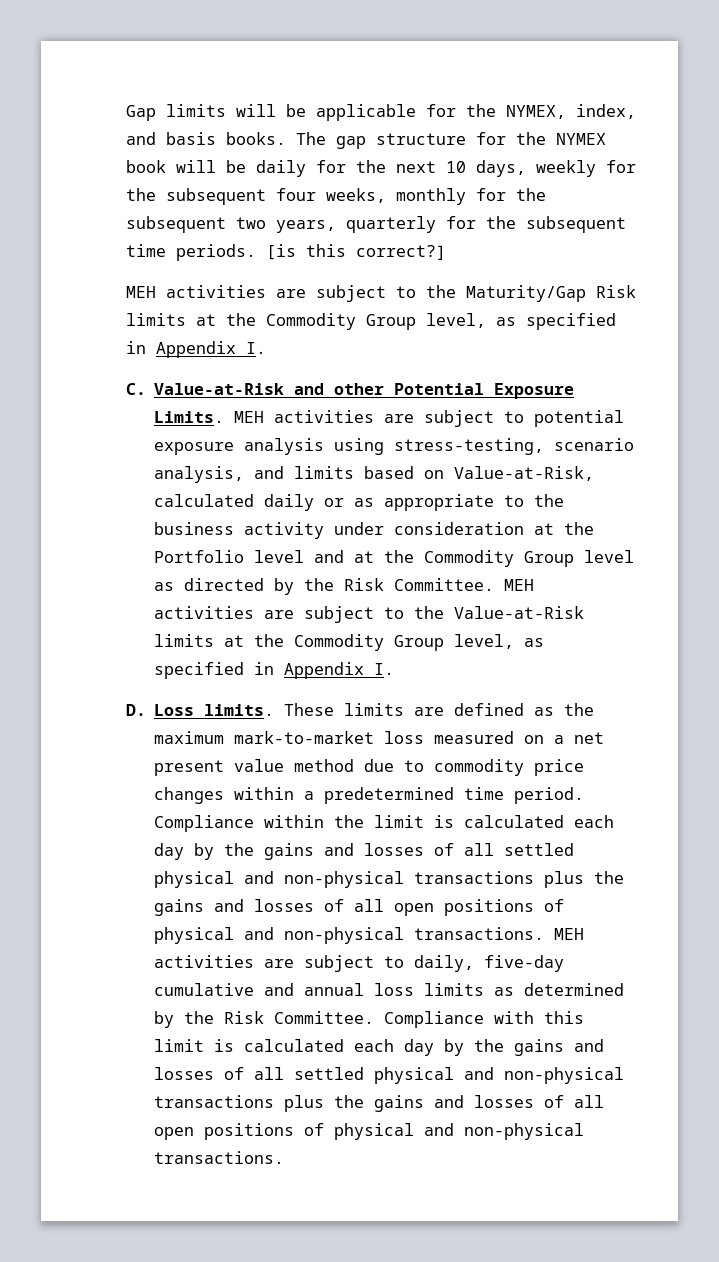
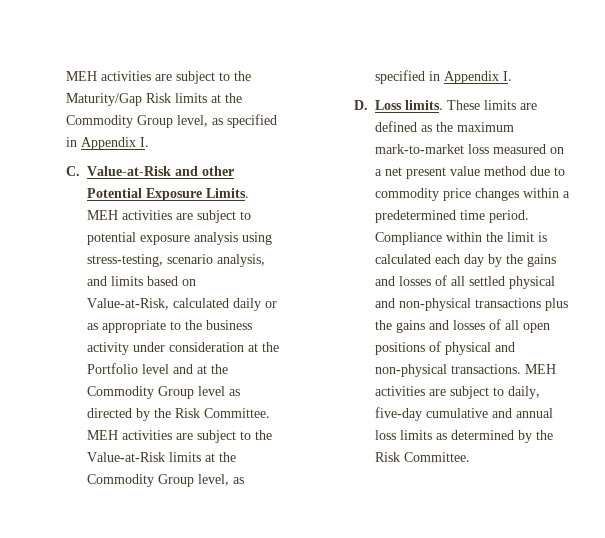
- Gap limits will be applicable for the NYMEX, index, and basis books. The gap structure for the NYMEX book will be daily for the next 10 days, weekly for the subsequent four weeks, monthly for the subsequent two years, quarterly for the subsequent time periods. [is this correct?]
- Compliance with this limit is calculated each day by the gains and losses of all settled physical and non-physical transactions plus the gains and losses of all open positions of physical and non-physical transactions.

